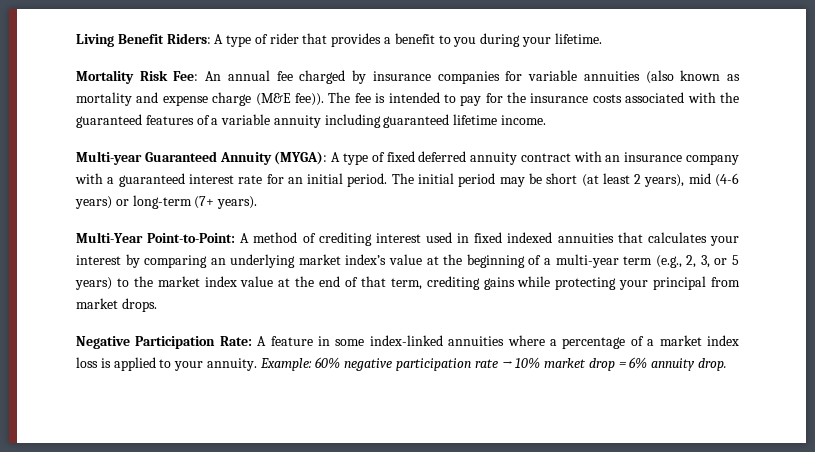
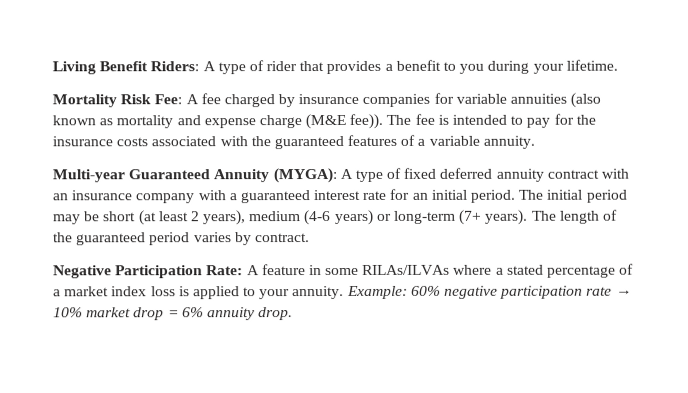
- Mortality Risk Fee: An annual fee charged by insurance companies for variable annuities (also known as mortality and expense charge (M&E fee)).
+ Mortality Risk Fee: A fee charged by insurance companies for variable annuities (also known as mortality and expense charge (M&E fee)).
- The fee is intended to pay for the insurance costs associated with the guaranteed features of a variable annuity including guaranteed lifetime income.
+ The fee is intended to pay for the insurance costs associated with the guaranteed features of a variable annuity.
- The initial period may be short (at least 2 years), mid (4-6 years) or long-term (7+ years).
- Multi-Year Point-to-Point: A method of crediting interest used in fixed indexed annuities that calculates your interest by comparing an underlying market index’s value at the beginning of a multi-year term (e.g., 2, 3, or 5 years) to the market index value at the end of that term, crediting gains while protecting your principal from market drops.
+ The initial period may be short (at least 2 years), medium (4-6 years) or long-term (7+ years). The length of the guaranteed period varies by contract.
- Negative Participation Rate: A feature in some index-linked annuities where a percentage of a market index loss is applied to your annuity.
+ Negative Participation Rate: A feature in some RILAs/ILVAs where a stated percentage of a market index loss is applied to your annuity.

